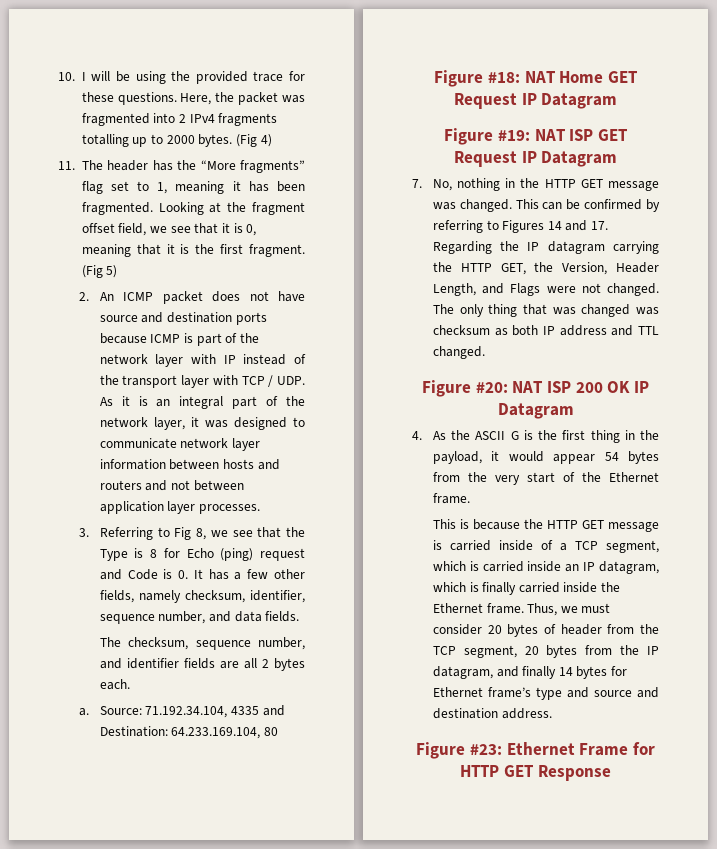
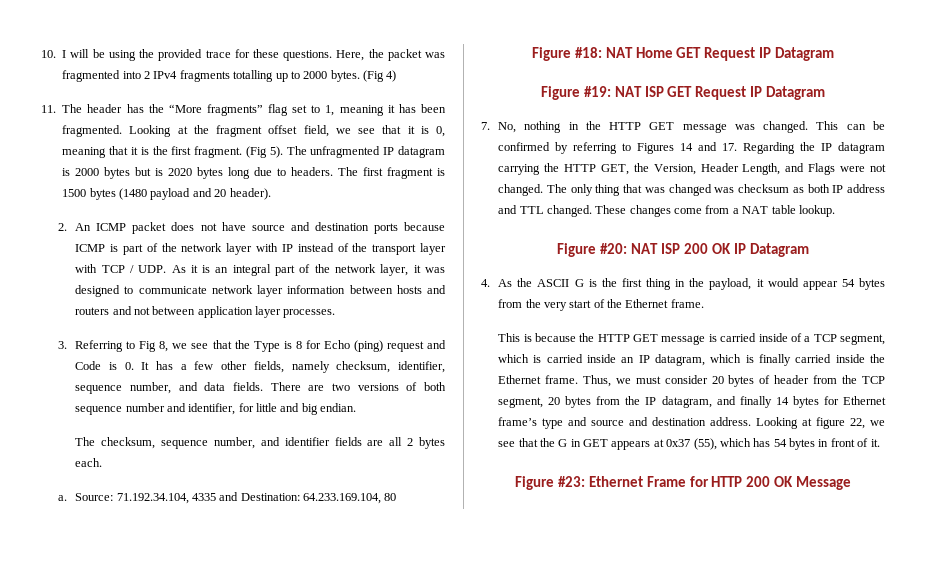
- (Fig 5)
+ (Fig 5). The unfragmented IP datagram is 2000 bytes but is 2020 bytes long due to headers. The first fragment is 1500 bytes (1480 payload and 20 header).
+ There are two versions of both sequence number and identifier, for little and big endian.
+ These changes come from a NAT table lookup.
+ Looking at figure 22, we see that the G in GET appears at 0x37 (55), which has 54 bytes in front of it.
- Figure #23: Ethernet Frame for HTTP GET Response
+ Figure #23: Ethernet Frame for HTTP 200 OK Message

